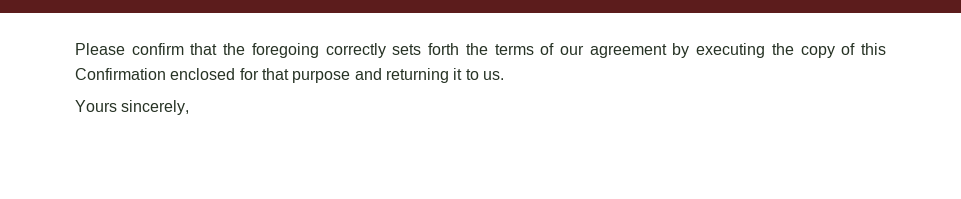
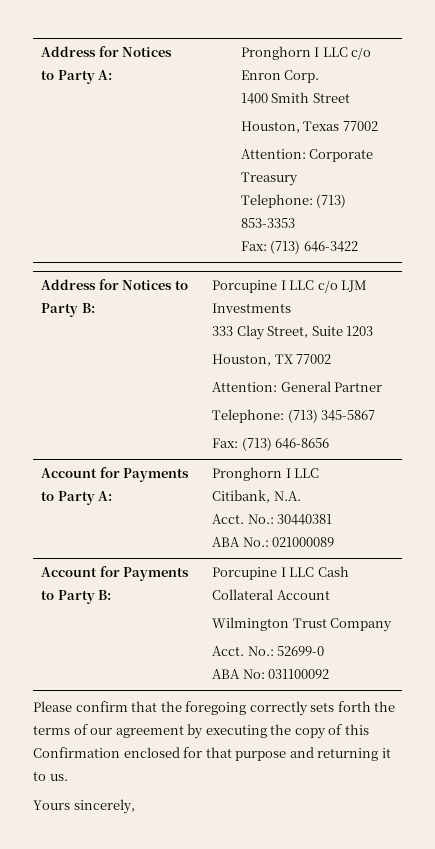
+ Address for Notices to Party A: | Pronghorn I LLC c/o Enron Corp.
+ 1400 Smith Street
+ Houston, Texas 77002
+ Attention: Corporate Treasury
+ Telephone: (713) 853-3353
+ Fax: (713) 646-3422
+ Address for Notices to Party B: | Porcupine I LLC c/o LJM Investments
+ 333 Clay Street, Suite 1203
+ Houston, TX 77002
+ Attention: General Partner
+ Telephone: (713) 345-5867
+ Fax: (713) 646-8656
+ Account for Payments to Party A: | Pronghorn I LLC
+ Citibank, N.A.
+ Acct. No.: 30440381
+ ABA No.: 021000089
+ Account for Payments to Party B: | Porcupine I LLC Cash Collateral Account
+ Wilmington Trust Company
+ Acct. No.: 52699-0
+ ABA No: 031100092

